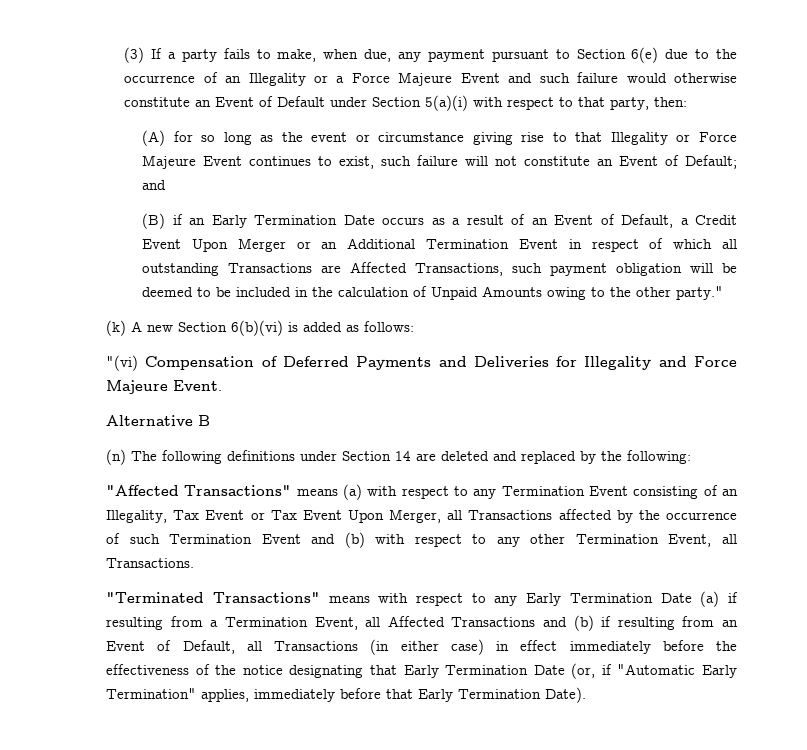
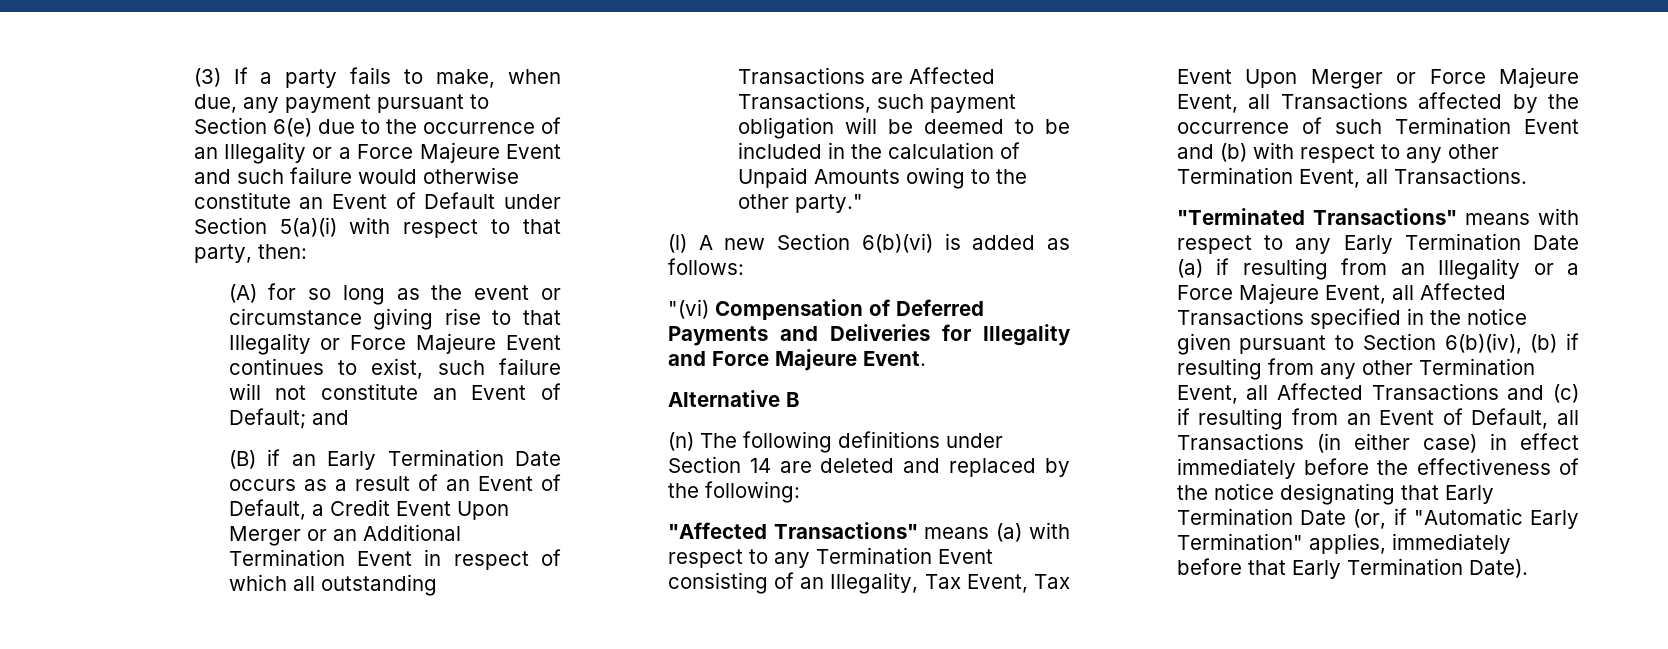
- (k) A new Section 6(b)(vi) is added as follows:
+ (l) A new Section 6(b)(vi) is added as follows:
- "Affected Transactions" means (a) with respect to any Termination Event consisting of an Illegality, Tax Event or Tax Event Upon Merger, all Transactions affected by the occurrence of such Termination Event and (b) with respect to any other Termination Event, all Transactions.
+ "Affected Transactions" means (a) with respect to any Termination Event consisting of an Illegality, Tax Event, Tax Event Upon Merger or Force Majeure Event, all Transactions affected by the occurrence of such Termination Event and (b) with respect to any other Termination Event, all Transactions.
- "Terminated Transactions" means with respect to any Early Termination Date (a) if resulting from a Termination Event, all Affected Transactions and (b) if resulting from an Event of Default, all Transactions (in either case) in effect immediately before the effectiveness of the notice designating that Early Termination Date (or, if "Automatic Early Termination" applies, immediately before that Early Termination Date).
+ "Terminated Transactions" means with respect to any Early Termination Date (a) if resulting from an Illegality or a Force Majeure Event, all Affected Transactions specified in the notice given pursuant to Section 6(b)(iv), (b) if resulting from any other Termination Event, all Affected Transactions and (c) if resulting from an Event of Default, all Transactions (in either case) in effect immediately before the effectiveness of the notice designating that Early Termination Date (or, if "Automatic Early Termination" applies, immediately before that Early Termination Date).

